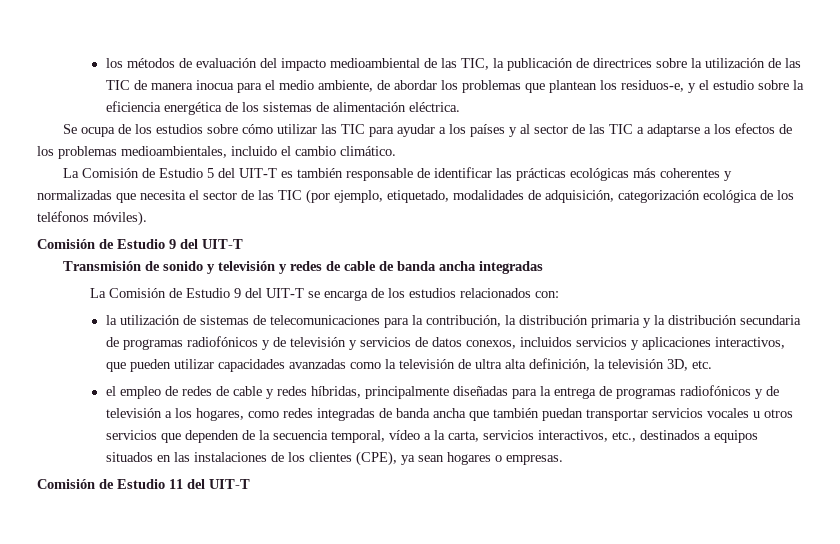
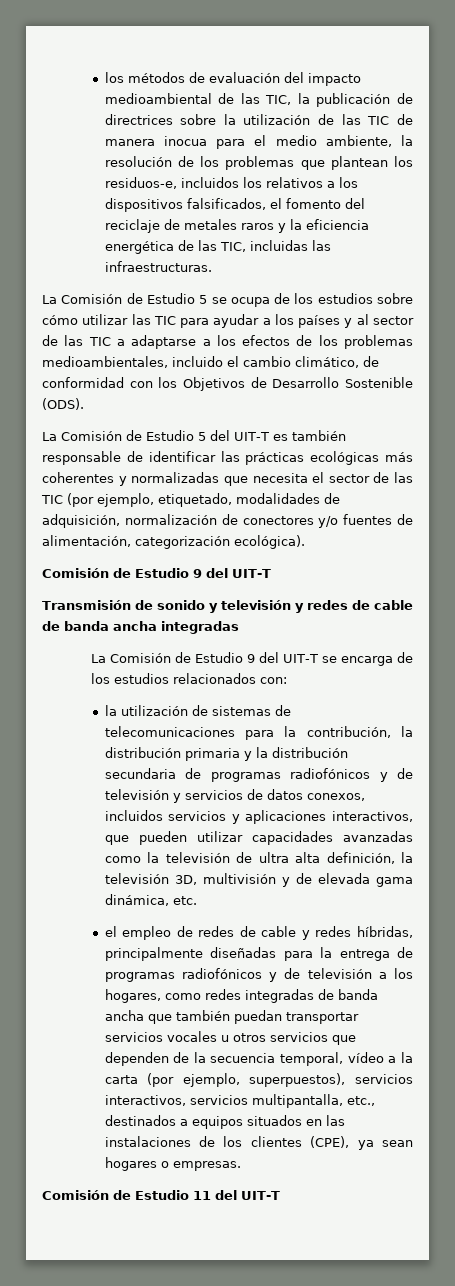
- los métodos de evaluación del impacto medioambiental de las TIC, la publicación de directrices sobre la utilización de las TIC de manera inocua para el medio ambiente, de abordar los problemas que plantean los residuos-e, y el estudio sobre la eficiencia energética de los sistemas de alimentación eléctrica.
- Se ocupa de los estudios sobre cómo utilizar las TIC para ayudar a los países y al sector de las TIC a adaptarse a los efectos de los problemas medioambientales, incluido el cambio climático.
+ los métodos de evaluación del impacto medioambiental de las TIC, la publicación de directrices sobre la utilización de las TIC de manera inocua para el medio ambiente, la resolución de los problemas que plantean los residuos-e, incluidos los relativos a los dispositivos falsificados, el fomento del reciclaje de metales raros y la eficiencia energética de las TIC, incluidas las infraestructuras.
+ La Comisión de Estudio 5 se ocupa de los estudios sobre cómo utilizar las TIC para ayudar a los países y al sector de las TIC a adaptarse a los efectos de los problemas medioambientales, incluido el cambio climático, de conformidad con los Objetivos de Desarrollo Sostenible (ODS).
- La Comisión de Estudio 5 del UIT-T es también responsable de identificar las prácticas ecológicas más coherentes y normalizadas que necesita el sector de las TIC (por ejemplo, etiquetado, modalidades de adquisición, categorización ecológica de los teléfonos móviles).
+ La Comisión de Estudio 5 del UIT-T es también responsable de identificar las prácticas ecológicas más coherentes y normalizadas que necesita el sector de las TIC (por ejemplo, etiquetado, modalidades de adquisición, normalización de conectores y/o fuentes de alimentación, categorización ecológica).
- la utilización de sistemas de telecomunicaciones para la contribución, la distribución primaria y la distribución secundaria de programas radiofónicos y de televisión y servicios de datos conexos, incluidos servicios y aplicaciones interactivos, que pueden utilizar capacidades avanzadas como la televisión de ultra alta definición, la televisión 3D, etc.
+ la utilización de sistemas de telecomunicaciones para la contribución, la distribución primaria y la distribución secundaria de programas radiofónicos y de televisión y servicios de datos conexos, incluidos servicios y aplicaciones interactivos, que pueden utilizar capacidades avanzadas como la televisión de ultra alta definición, la televisión 3D, multivisión y de elevada gama dinámica, etc.
- el empleo de redes de cable y redes híbridas, principalmente diseñadas para la entrega de programas radiofónicos y de televisión a los hogares, como redes integradas de banda ancha que también puedan transportar servicios vocales u otros servicios que dependen de la secuencia temporal, vídeo a la carta, servicios interactivos, etc., destinados a equipos situados en las instalaciones de los clientes (CPE), ya sean hogares o empresas.
+ el empleo de redes de cable y redes híbridas, principalmente diseñadas para la entrega de programas radiofónicos y de televisión a los hogares, como redes integradas de banda ancha que también puedan transportar servicios vocales u otros servicios que dependen de la secuencia temporal, vídeo a la carta (por ejemplo, superpuestos), servicios interactivos, servicios multipantalla, etc., destinados a equipos situados en las instalaciones de los clientes (CPE), ya sean hogares o empresas.

